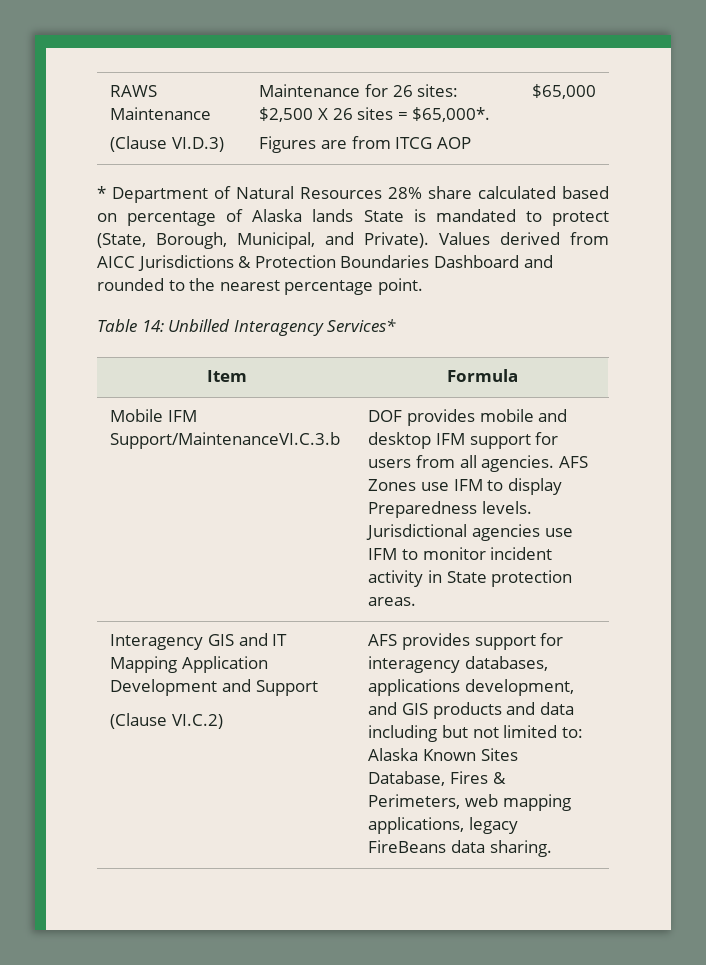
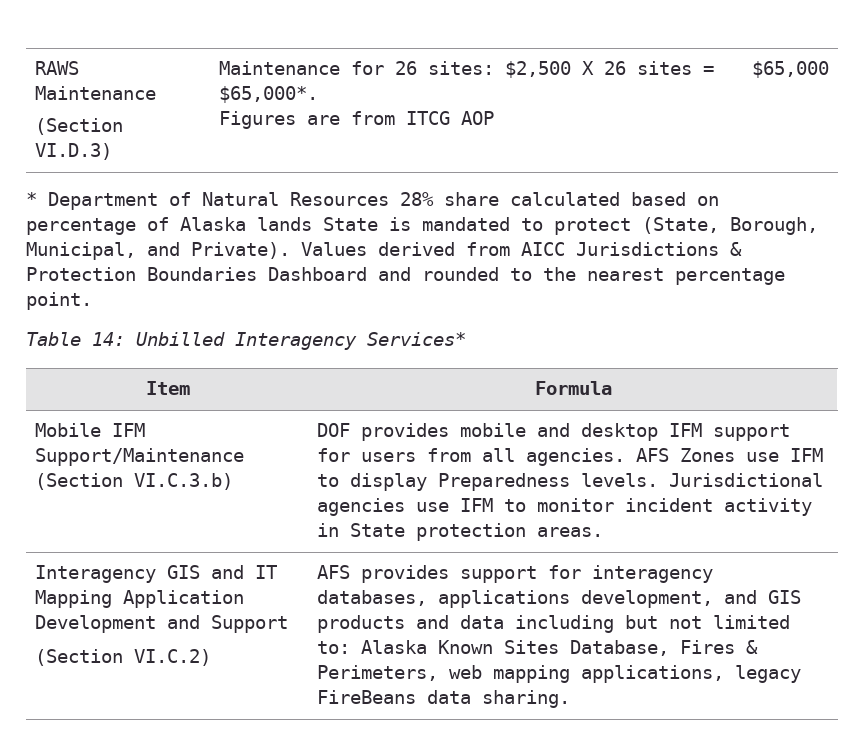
  RAWS Maintenance
- (Clause VI.D.3) | Maintenance for 26 sites: $2,500 X 26 sites = $65,000*.
+ (Section VI.D.3) | Maintenance for 26 sites: $2,500 X 26 sites = $65,000*.
- Mobile IFM Support/MaintenanceVI.C.3.b | DOF provides mobile and desktop IFM support for users from all agencies. AFS Zones use IFM to display Preparedness levels. Jurisdictional agencies use IFM to monitor incident activity in State protection areas.
+ Mobile IFM Support/Maintenance (Section VI.C.3.b) | DOF provides mobile and desktop IFM support for users from all agencies. AFS Zones use IFM to display Preparedness levels. Jurisdictional agencies use IFM to monitor incident activity in State protection areas.
- (Clause VI.C.2)
+ (Section VI.C.2)

